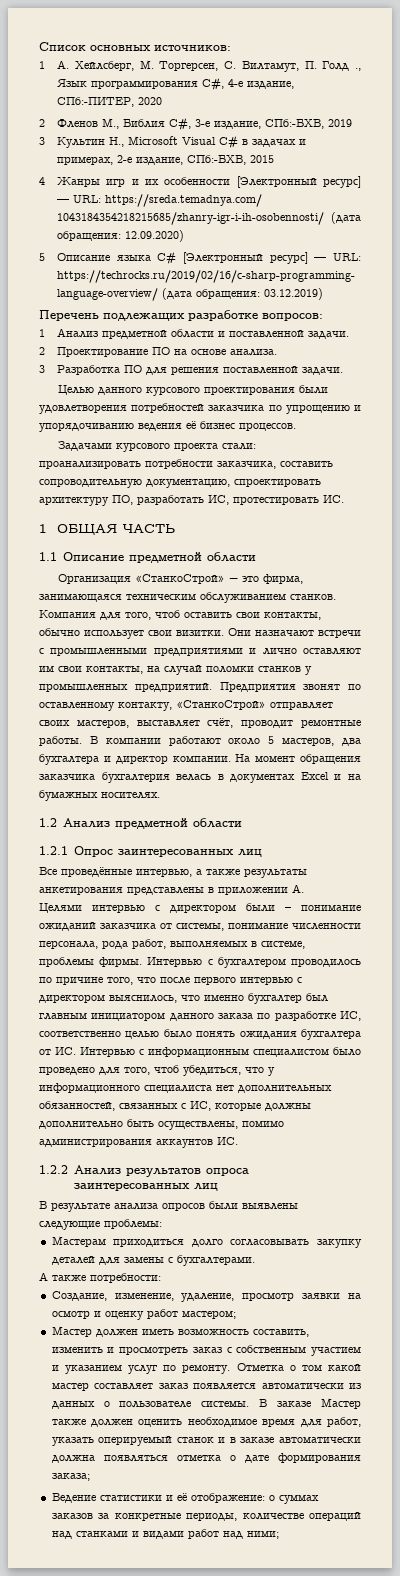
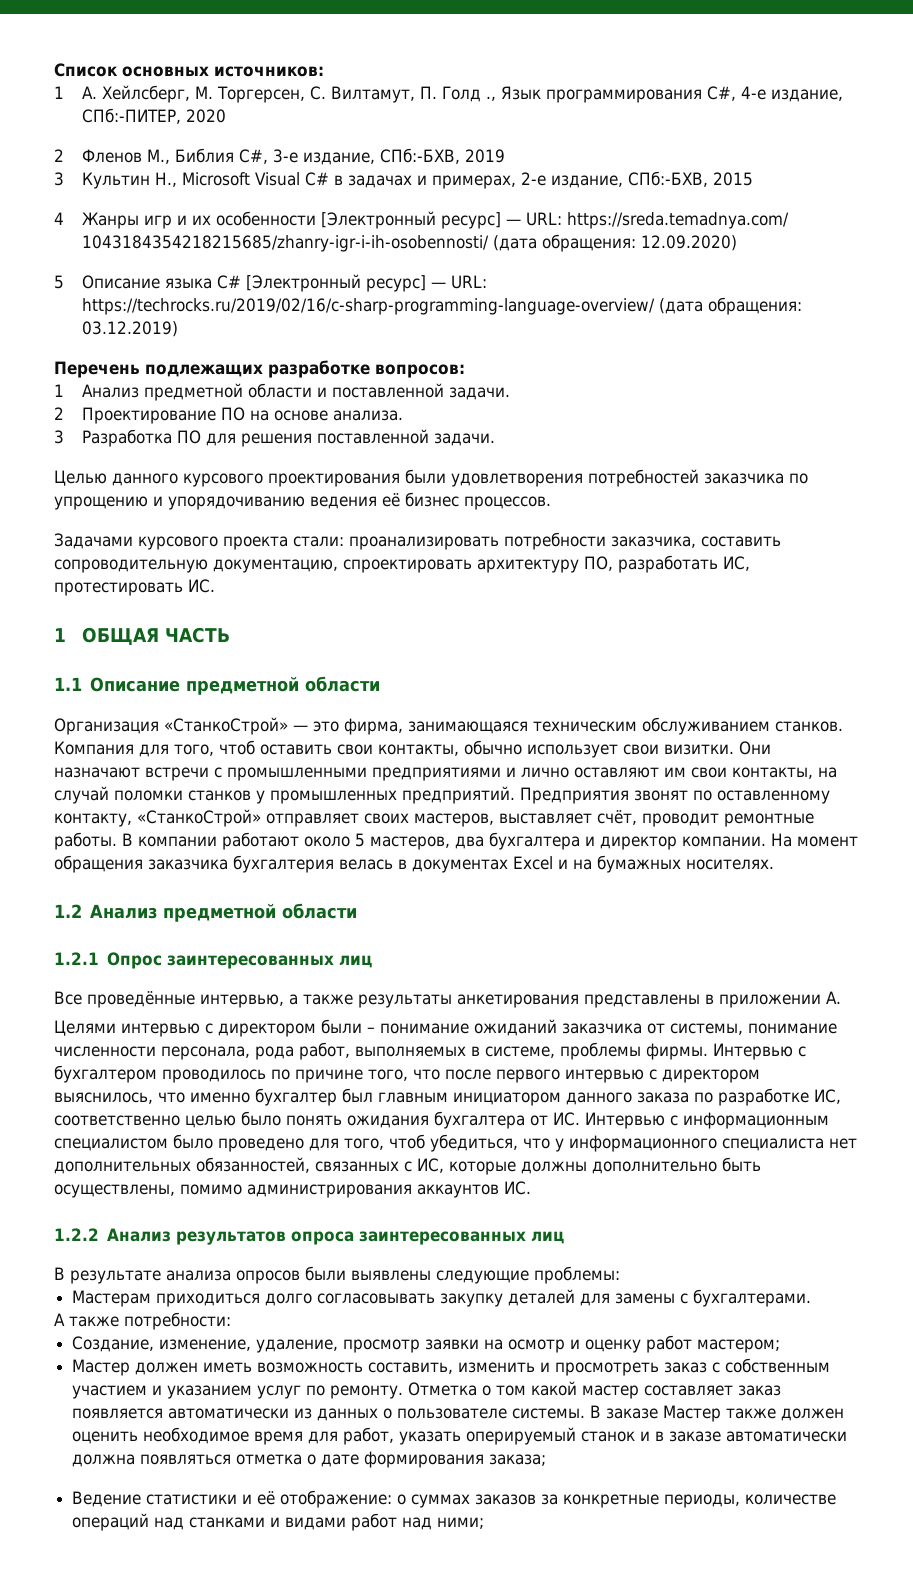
- Организация «СтанкоСтрой» − это фирма, занимающаяся техническим обслуживанием станков.
+ Организация «СтанкоСтрой» — это фирма, занимающаяся техническим обслуживанием станков.

